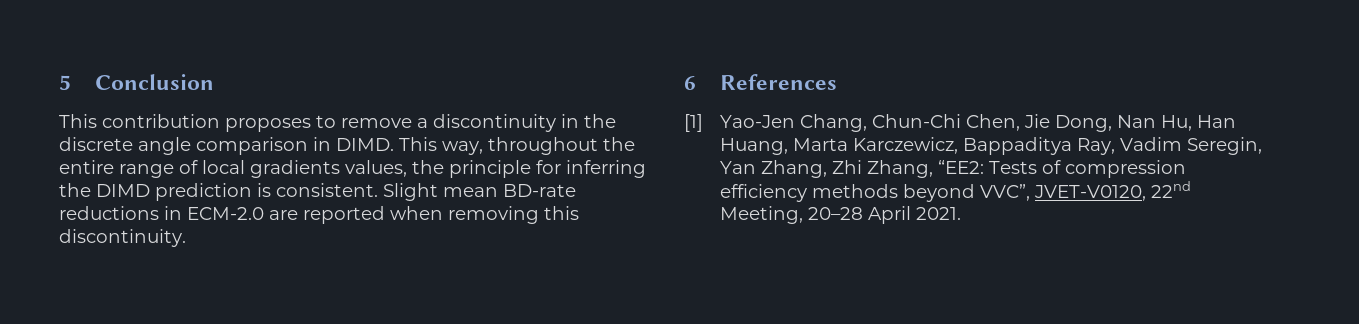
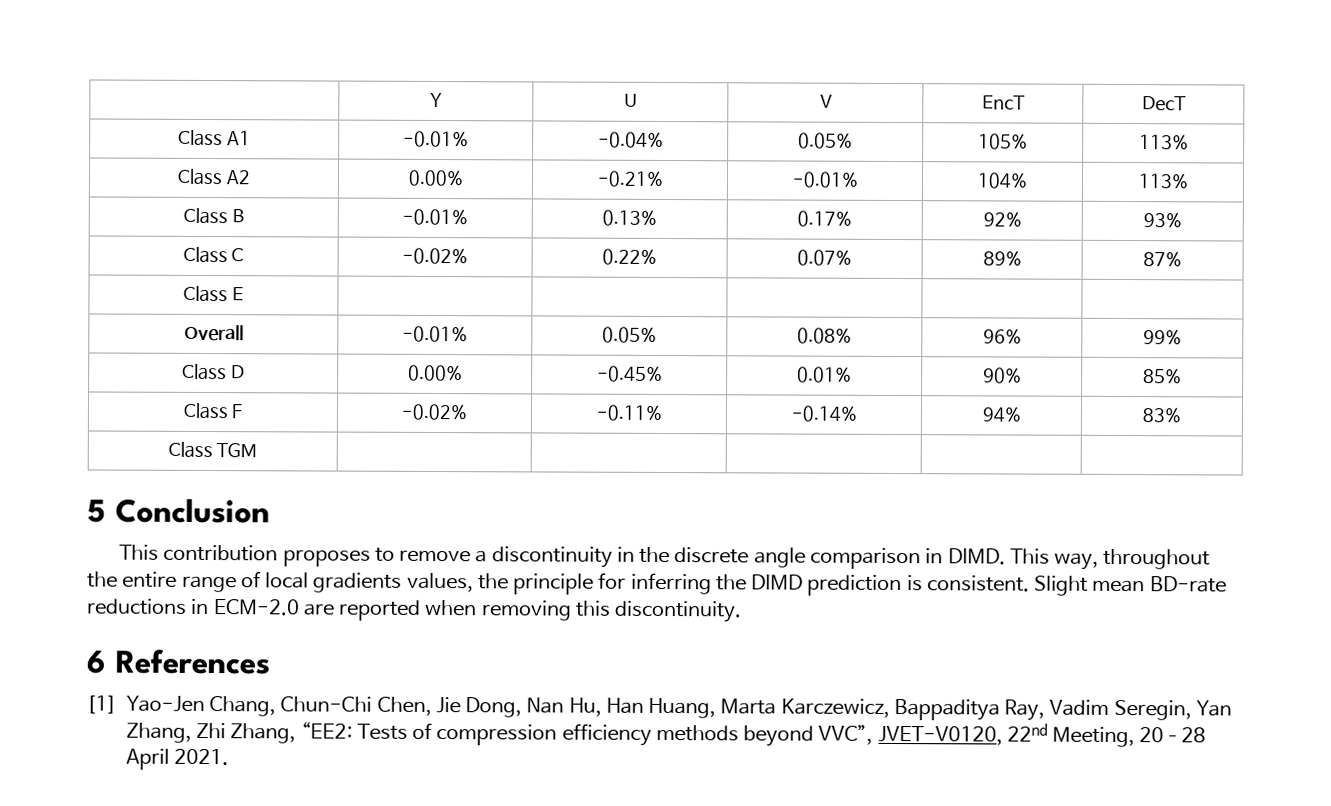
+ | Y | U | V | EncT | DecT
+ Class A1 | -0.01% | -0.04% | 0.05% | 105% | 113%
+ Class A2 | 0.00% | -0.21% | -0.01% | 104% | 113%
+ Class B | -0.01% | 0.13% | 0.17% | 92% | 93%
+ Class C | -0.02% | 0.22% | 0.07% | 89% | 87%
+ Class E | | | | |
+ Overall | -0.01% | 0.05% | 0.08% | 96% | 99%
+ Class D | 0.00% | -0.45% | 0.01% | 90% | 85%
+ Class F | -0.02% | -0.11% | -0.14% | 94% | 83%
+ Class TGM | | | | |

